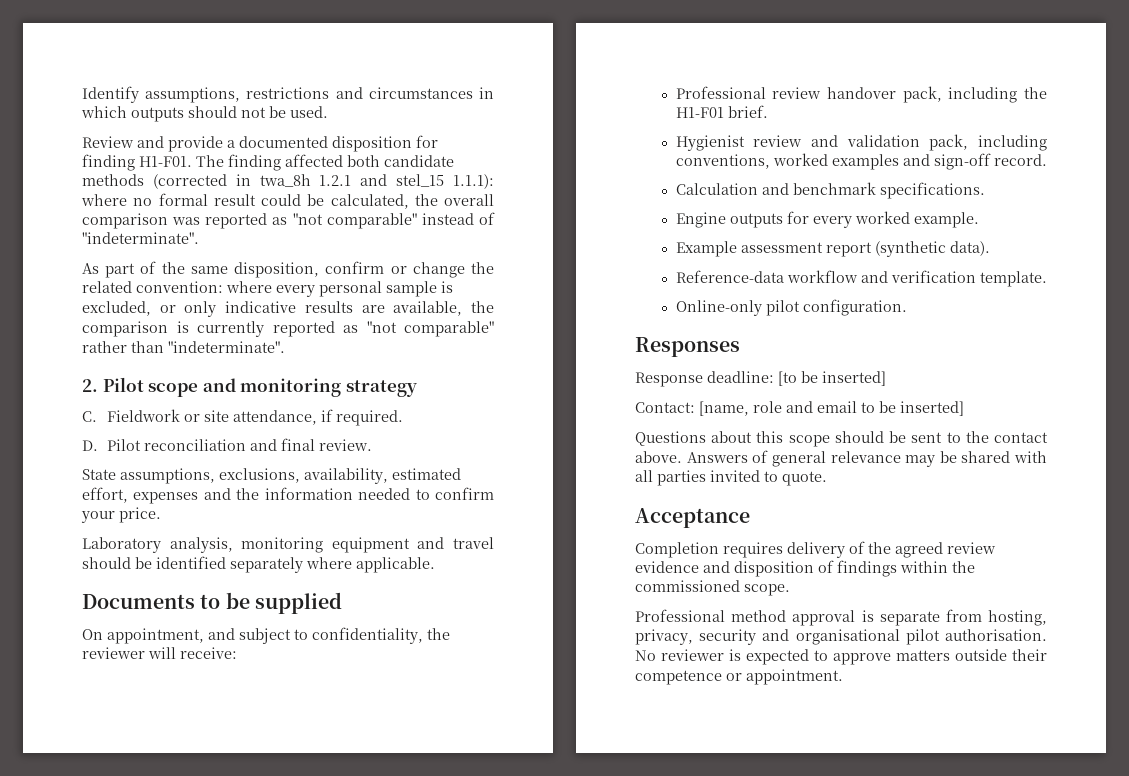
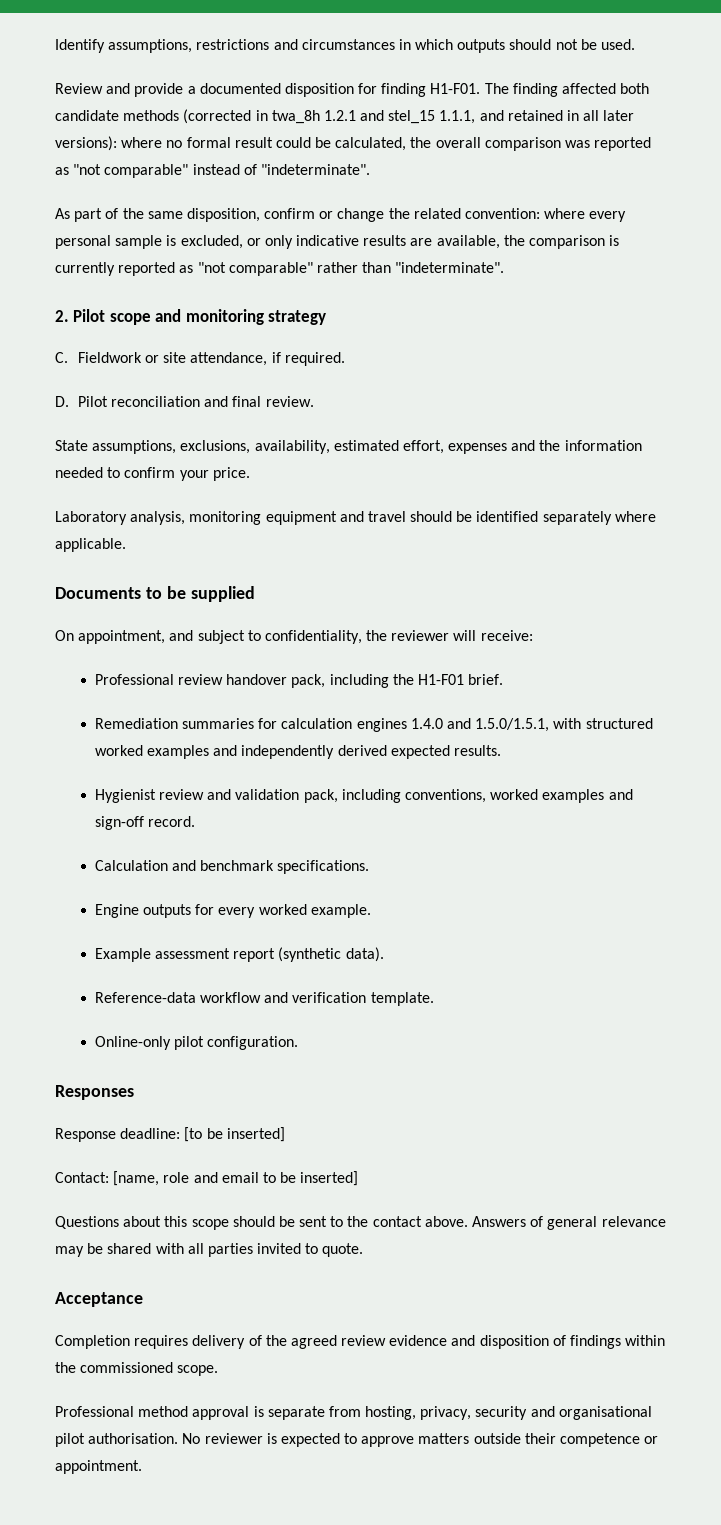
- The finding affected both candidate methods (corrected in twa_8h 1.2.1 and stel_15 1.1.1): where no formal result could be calculated, the overall comparison was reported as "not comparable" instead of "indeterminate".
+ The finding affected both candidate methods (corrected in twa_8h 1.2.1 and stel_15 1.1.1, and retained in all later versions): where no formal result could be calculated, the overall comparison was reported as "not comparable" instead of "indeterminate".
+ Remediation summaries for calculation engines 1.4.0 and 1.5.0/1.5.1, with structured worked examples and independently derived expected results.

